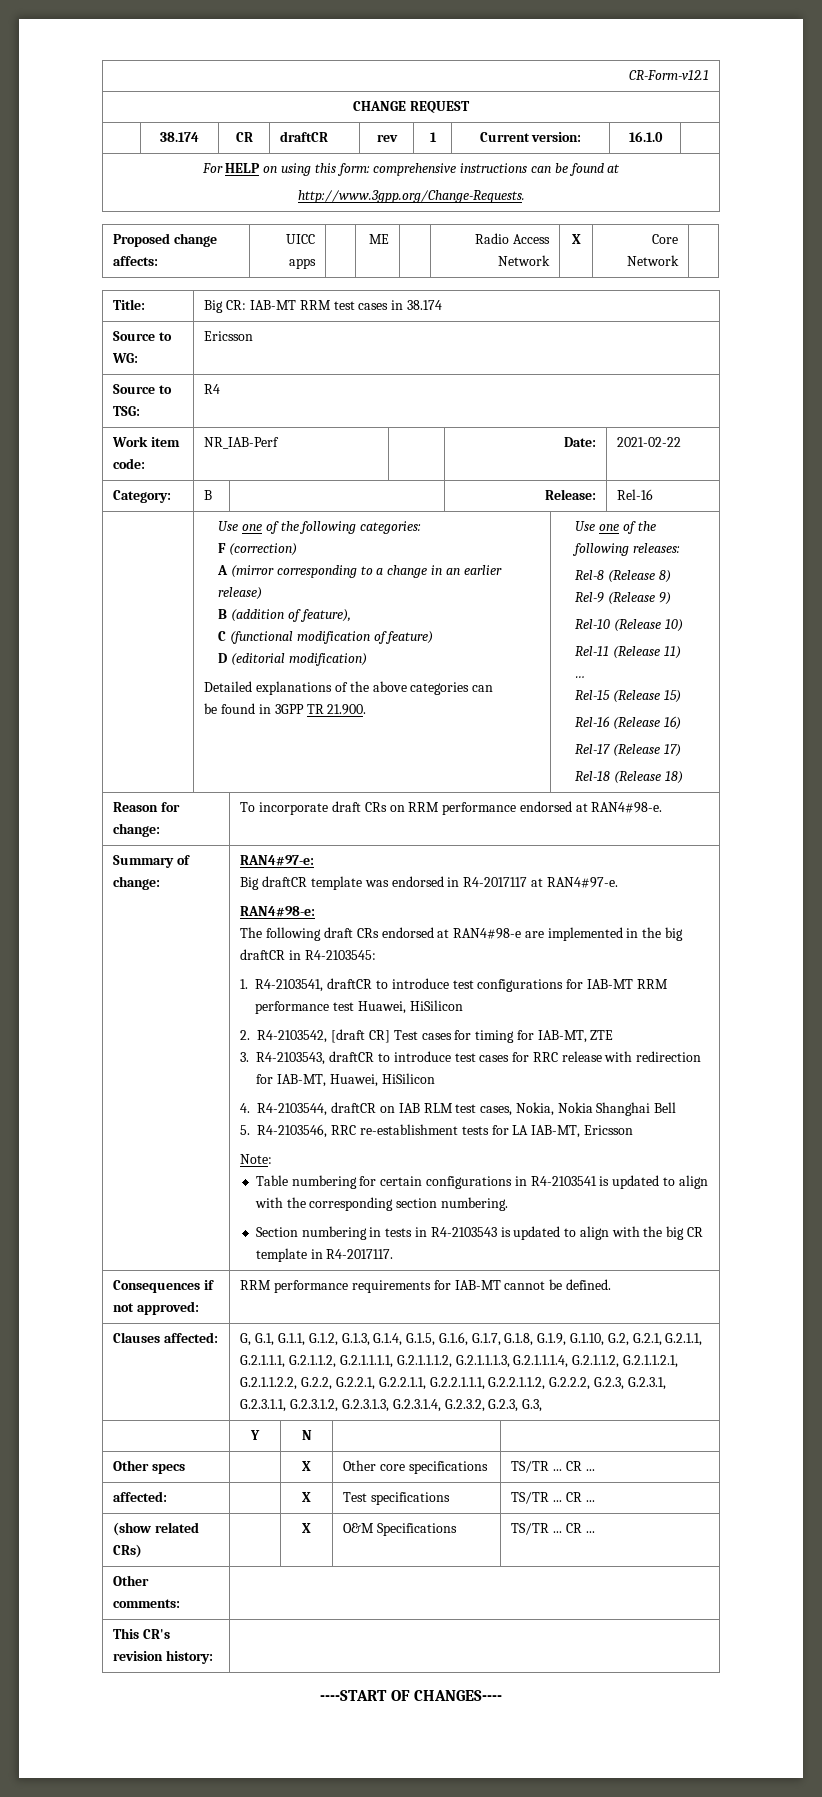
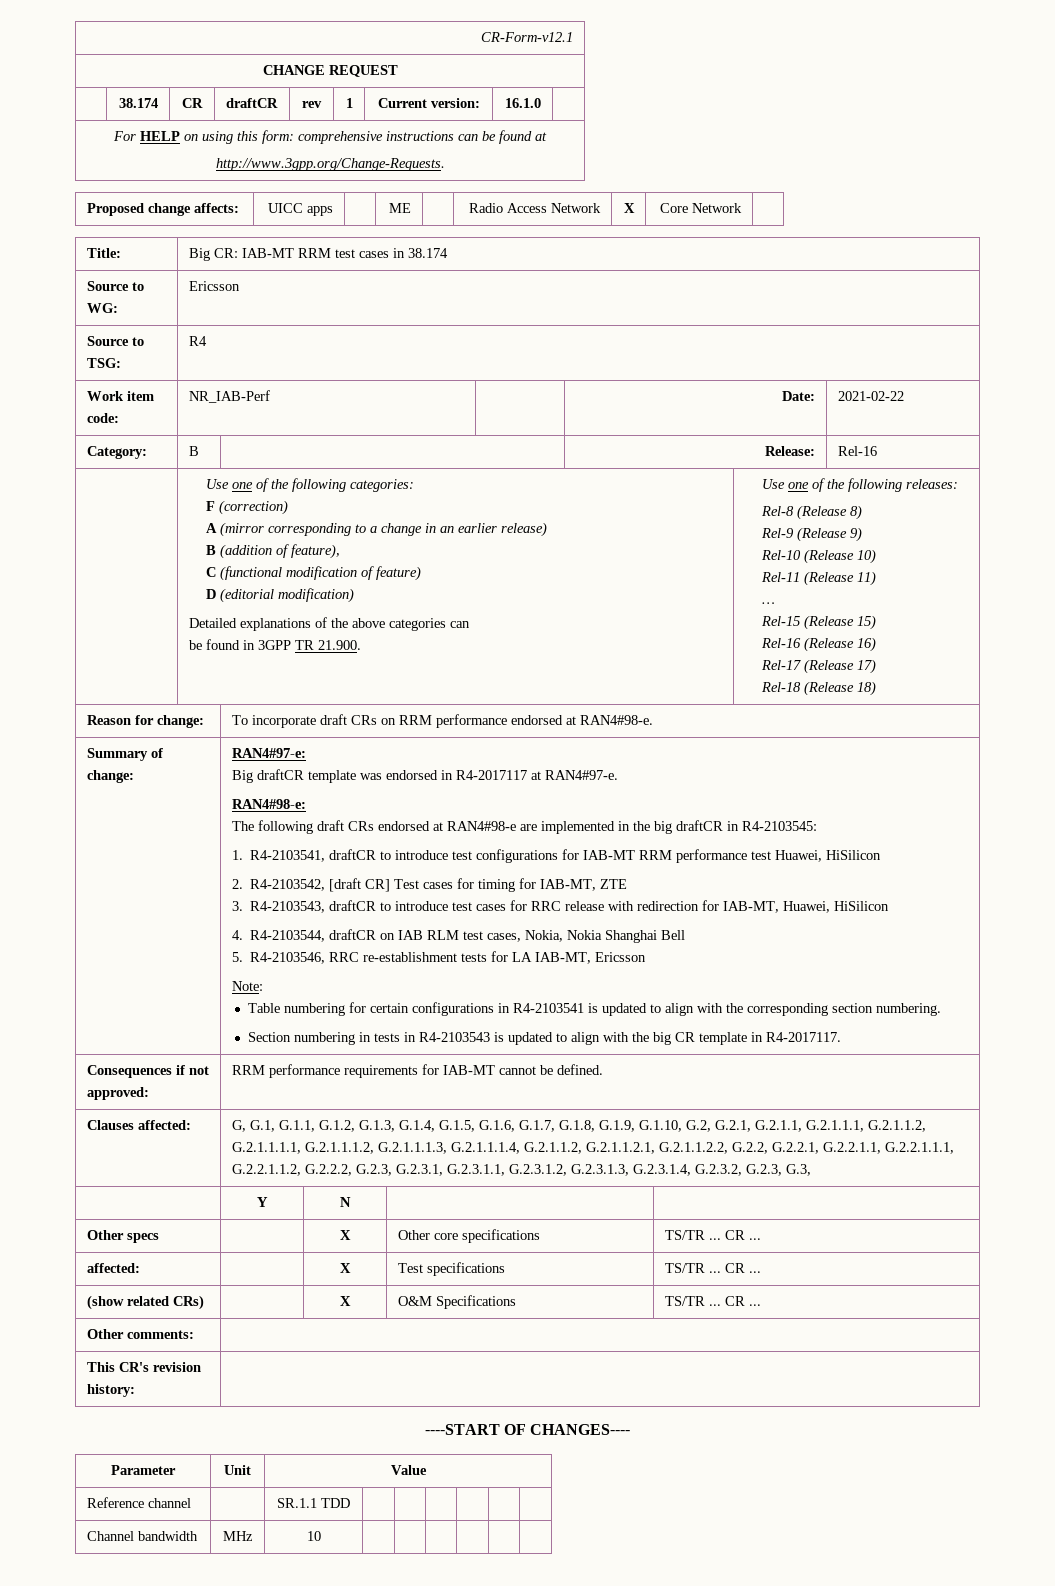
+ Parameter | Unit | Value
+ Reference channel | | SR.1.1 TDD | | | | | |
+ Channel bandwidth | MHz | 10 | | | | | |

